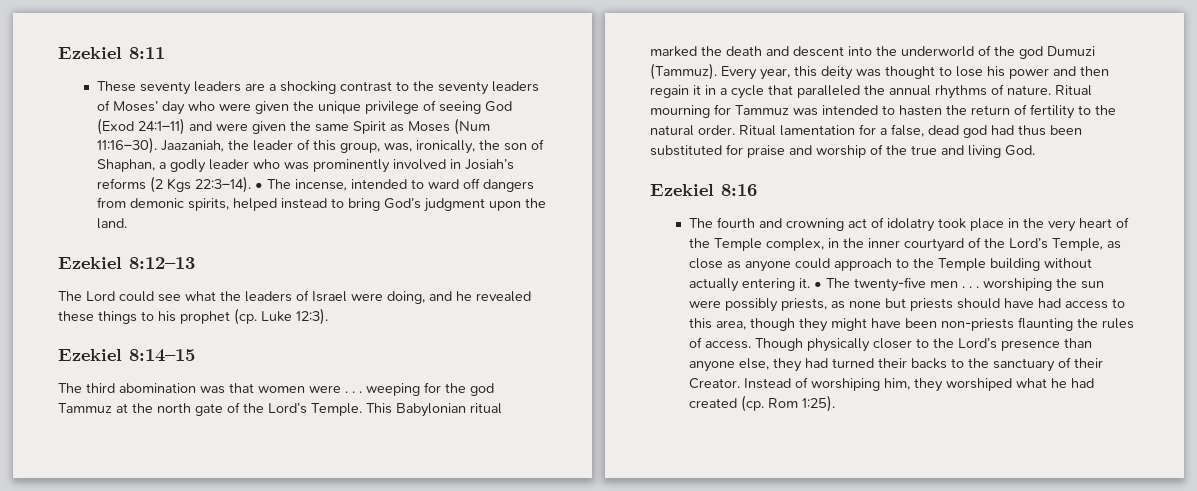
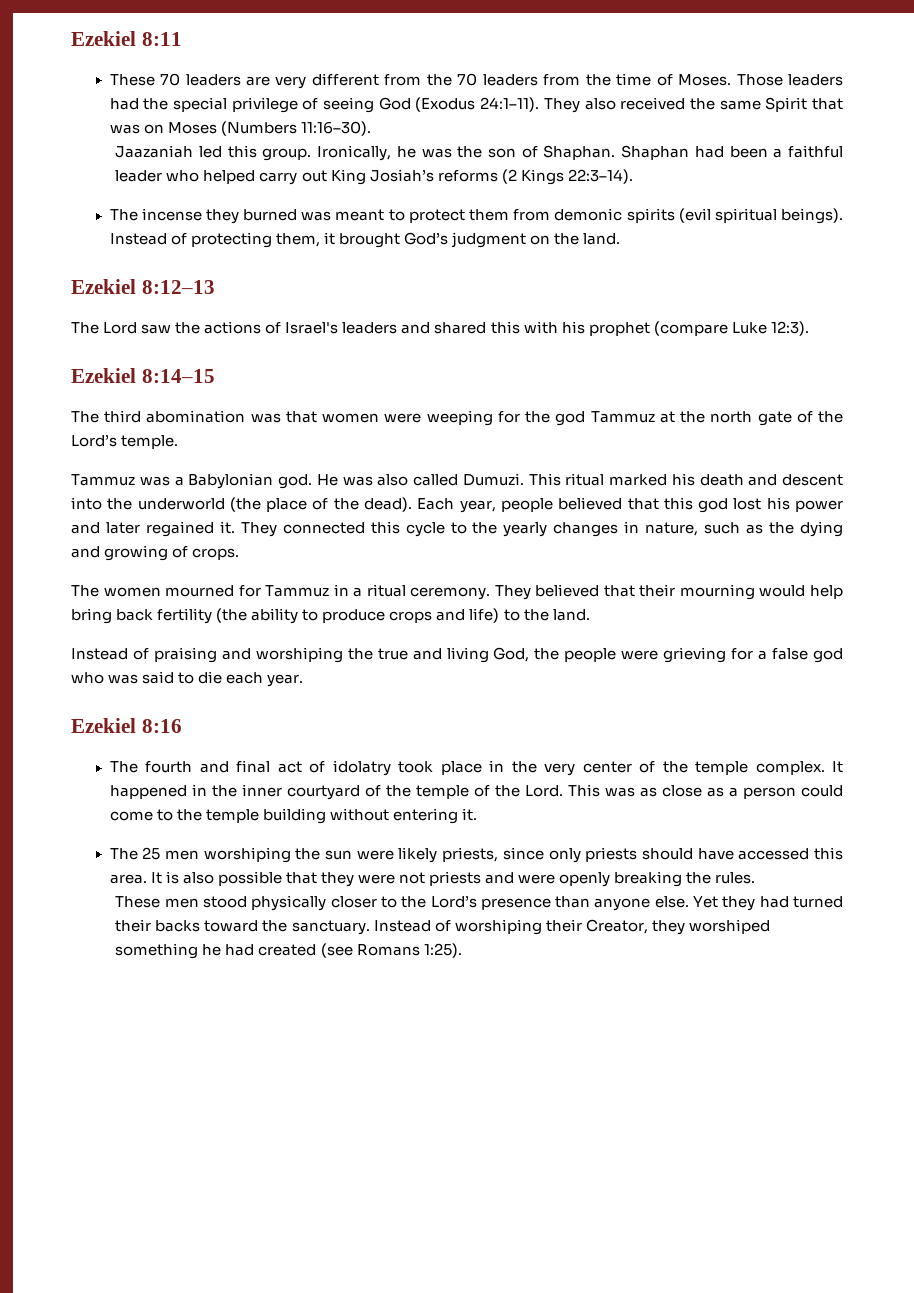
- These seventy leaders are a shocking contrast to the seventy leaders of Moses’ day who were given the unique privilege of seeing God (Exod 24:1–11) and were given the same Spirit as Moses (Num 11:16–30). Jaazaniah, the leader of this group, was, ironically, the son of Shaphan, a godly leader who was prominently involved in Josiah’s reforms (2 Kgs 22:3–14). • The incense, intended to ward off dangers from demonic spirits, helped instead to bring God’s judgment upon the land.
+ These 70 leaders are very different from the 70 leaders from the time of Moses. Those leaders had the special privilege of seeing God (Exodus 24:1–11). They also received the same Spirit that was on Moses (Numbers 11:16–30).
+ Jaazaniah led this group. Ironically, he was the son of Shaphan. Shaphan had been a faithful leader who helped carry out King Josiah’s reforms (2 Kings 22:3–14).
+ The incense they burned was meant to protect them from demonic spirits (evil spiritual beings). Instead of protecting them, it brought God’s judgment on the land.
- The Lord could see what the leaders of Israel were doing, and he revealed these things to his prophet (cp. Luke 12:3).
+ The Lord saw the actions of Israel's leaders and shared this with his prophet (compare Luke 12:3).
- The third abomination was that women were . . . weeping for the god Tammuz at the north gate of the Lord’s Temple. This Babylonian ritual marked the death and descent into the underworld of the god Dumuzi (Tammuz). Every year, this deity was thought to lose his power and then regain it in a cycle that paralleled the annual rhythms of nature. Ritual mourning for Tammuz was intended to hasten the return of fertility to the natural order. Ritual lamentation for a false, dead god had thus been substituted for praise and worship of the true and living God.
+ The third abomination was that women were weeping for the god Tammuz at the north gate of the Lord’s temple.
+ Tammuz was a Babylonian god. He was also called Dumuzi. This ritual marked his death and descent into the underworld (the place of the dead). Each year, people believed that this god lost his power and later regained it. They connected this cycle to the yearly changes in nature, such as the dying and growing of crops.
+ The women mourned for Tammuz in a ritual ceremony. They believed that their mourning would help bring back fertility (the ability to produce crops and life) to the land.
+ Instead of praising and worshiping the true and living God, the people were grieving for a false god who was said to die each year.
- The fourth and crowning act of idolatry took place in the very heart of the Temple complex, in the inner courtyard of the Lord’s Temple, as close as anyone could approach to the Temple building without actually entering it. • The twenty-five men . . . worshiping the sun were possibly priests, as none but priests should have had access to this area, though they might have been non-priests flaunting the rules of access. Though physically closer to the Lord’s presence than anyone else, they had turned their backs to the sanctuary of their Creator.
+ The fourth and final act of idolatry took place in the very center of the temple complex. It happened in the inner courtyard of the temple of the Lord. This was as close as a person could come to the temple building without entering it.
+ The 25 men worshiping the sun were likely priests, since only priests should have accessed this area. It is also possible that they were not priests and were openly breaking the rules.
+ These men stood physically closer to the Lord’s presence than anyone else. Yet they had turned their backs toward the sanctuary.
- Instead of worshiping him, they worshiped what he had created (cp. Rom 1:25).
+ Instead of worshiping their Creator, they worshiped something he had created (see Romans 1:25).

